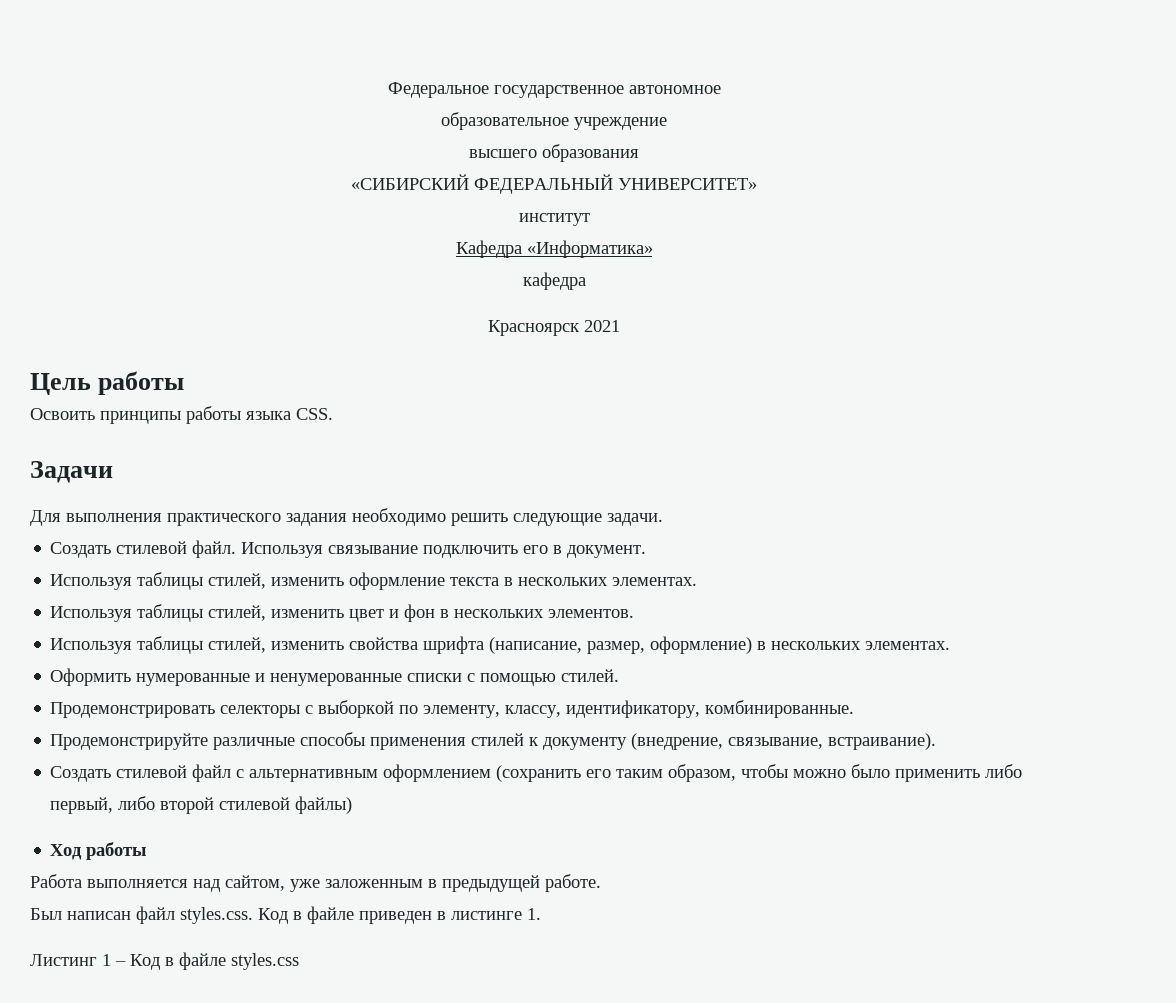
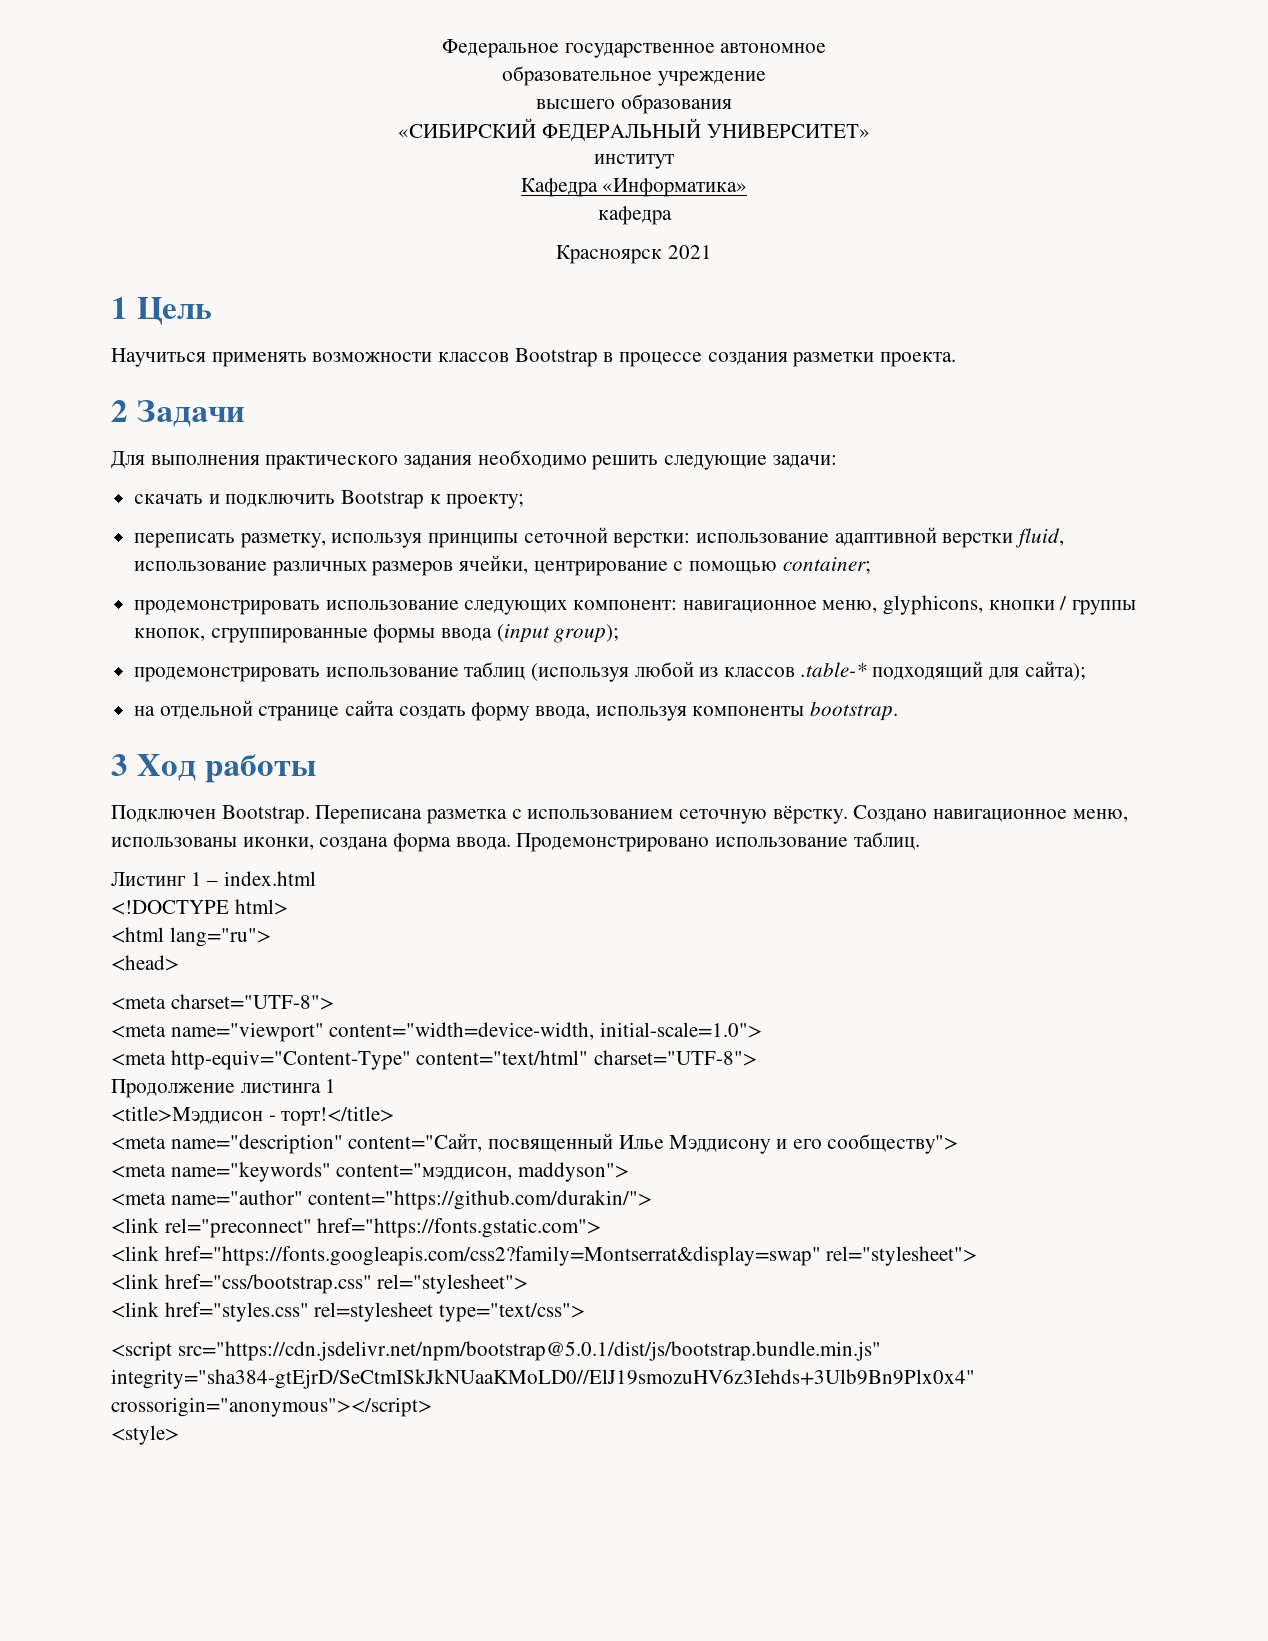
- Цель работы
- Освоить принципы работы языка CSS.
- Задачи
+ 1 Цель
+ Научиться применять возможности классов Bootstrap в процессе создания разметки проекта.
+ 2 Задачи
- Для выполнения практического задания необходимо решить следующие задачи.
- Создать стилевой файл. Используя связывание подключить его в документ.
- Используя таблицы стилей, изменить оформление текста в нескольких элементах.
- Используя таблицы стилей, изменить цвет и фон в нескольких элементов.
- Используя таблицы стилей, изменить свойства шрифта (написание, размер, оформление) в нескольких элементах.
- Оформить нумерованные и ненумерованные списки с помощью стилей.
- Продемонстрировать селекторы с выборкой по элементу, классу, идентификатору, комбинированные.
- Продемонстрируйте различные способы применения стилей к документу (внедрение, связывание, встраивание).
- Создать стилевой файл с альтернативным оформлением (сохранить его таким образом, чтобы можно было применить либо первый, либо второй стилевой файлы)
- Ход работы
- Работа выполняется над сайтом, уже заложенным в предыдущей работе.
- Был написан файл styles.css. Код в файле приведен в листинге 1.
- Листинг 1 – Код в файле styles.css
+ Для выполнения практического задания необходимо решить следующие задачи:
+ скачать и подключить Bootstrap к проекту;
+ переписать разметку, используя принципы сеточной верстки: использование адаптивной верстки fluid, использование различных размеров ячейки, центрирование с помощью container;
+ продемонстрировать использование следующих компонент: навигационное меню, glyphicons, кнопки / группы кнопок, сгруппированные формы ввода (input group);
+ продемонстрировать использование таблиц (используя любой из классов .table-* подходящий для сайта);
+ на отдельной странице сайта создать форму ввода, используя компоненты bootstrap.
+ 3 Ход работы
+ Подключен Bootstrap. Переписана разметка с использованием сеточную вёрстку. Создано навигационное меню, использованы иконки, создана форма ввода. Продемонстрировано использование таблиц.
+ Листинг 1 – index.html
+ <!DOCTYPE html>
+ <html lang="ru">
+ <head>
+ <meta charset="UTF-8">
+ <meta name="viewport" content="width=device-width, initial-scale=1.0">
+ <meta http-equiv="Content-Type" content="text/html" charset="UTF-8">
+ Продолжение листинга 1
+ <title>Мэддисон - торт!</title>
+ <meta name="description" content="Сайт, посвященный Илье Мэддисону и его сообществу">
+ <meta name="keywords" content="мэддисон, maddyson">
+ <meta name="author" content="https://github.com/durakin/">
+ <link rel="preconnect" href="https://fonts.gstatic.com">
+ <link href="https://fonts.googleapis.com/css2?family=Montserrat&display=swap" rel="stylesheet">
+ <link href="css/bootstrap.css" rel="stylesheet">
+ <link href="styles.css" rel=stylesheet type="text/css">
+ <script src="https://cdn.jsdelivr.net/npm/bootstrap@5.0.1/dist/js/bootstrap.bundle.min.js" integrity="sha384-gtEjrD/SeCtmISkJkNUaaKMoLD0//ElJ19smozuHV6z3Iehds+3Ulb9Bn9Plx0x4" crossorigin="anonymous"></script>
+ <style>

